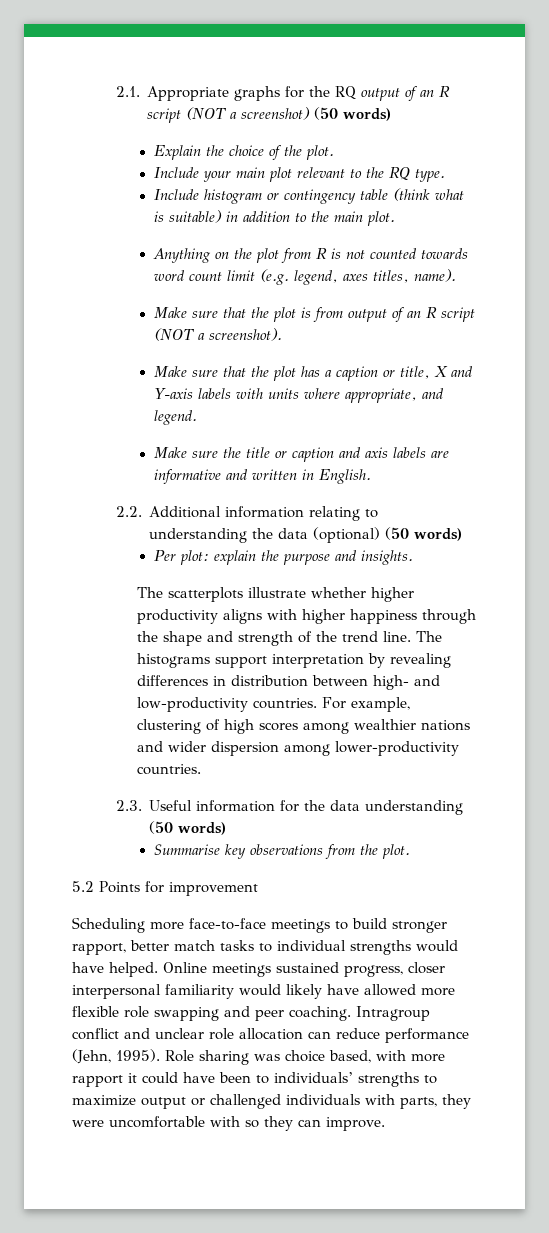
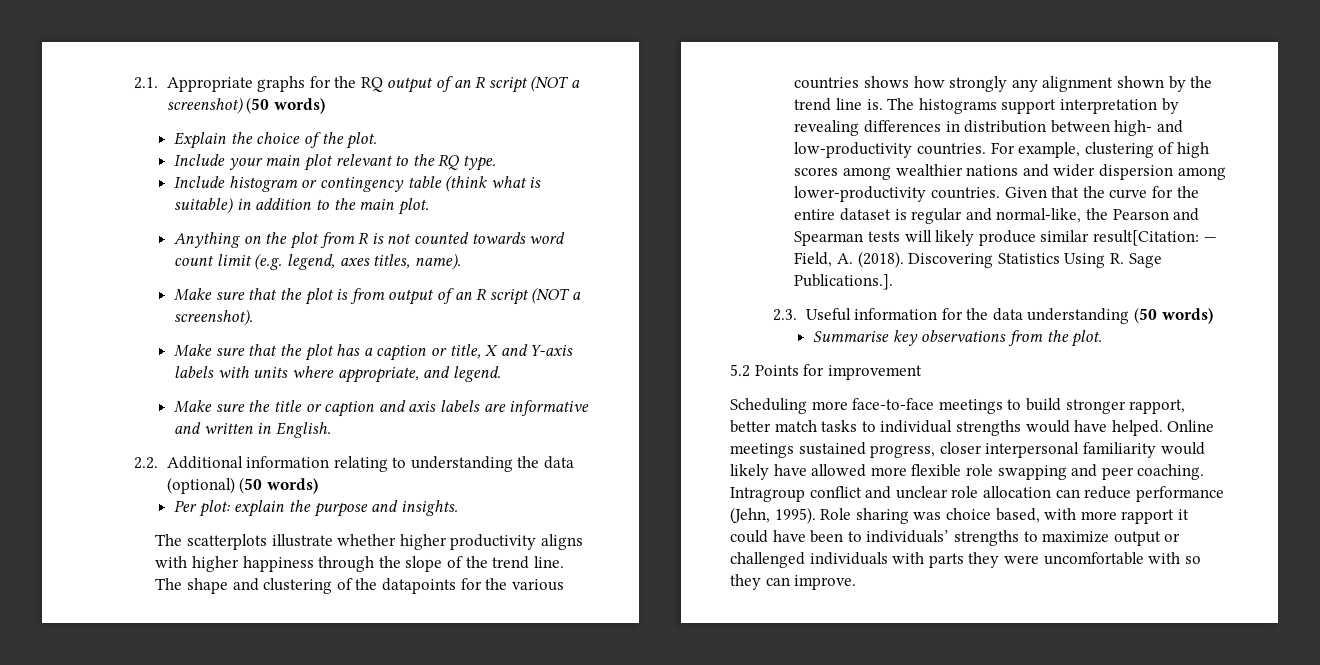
- The scatterplots illustrate whether higher productivity aligns with higher happiness through the shape and strength of the trend line.
+ The scatterplots illustrate whether higher productivity aligns with higher happiness through the slope of the trend line.
- The histograms support interpretation by revealing differences in distribution between high- and low-productivity countries.
+ The shape and clustering of the datapoints for the various countries shows how strongly any alignment shown by the trend line is. The histograms support interpretation by revealing differences in distribution between high- and low-productivity countries.
+ Given that the curve for the entire dataset is regular and normal-like, the Pearson and Spearman tests will likely produce similar result[Citation: — Field, A. (2018). Discovering Statistics Using R. Sage Publications.].
- Role sharing was choice based, with more rapport it could have been to individuals’ strengths to maximize output or challenged individuals with parts, they were uncomfortable with so they can improve.
+ Role sharing was choice based, with more rapport it could have been to individuals’ strengths to maximize output or challenged individuals with parts they were uncomfortable with so they can improve.

